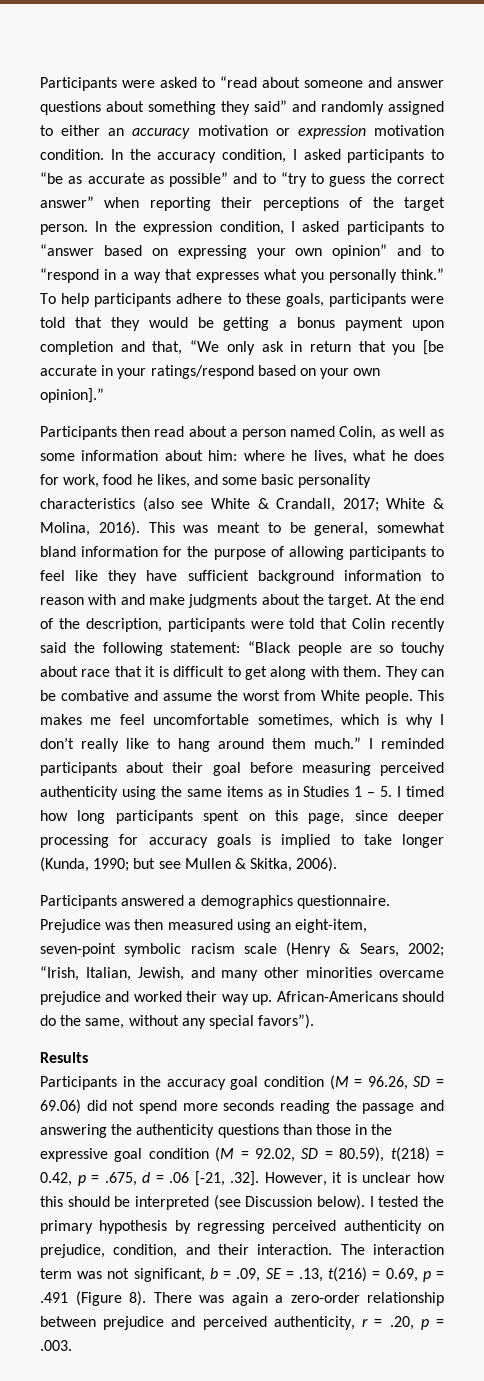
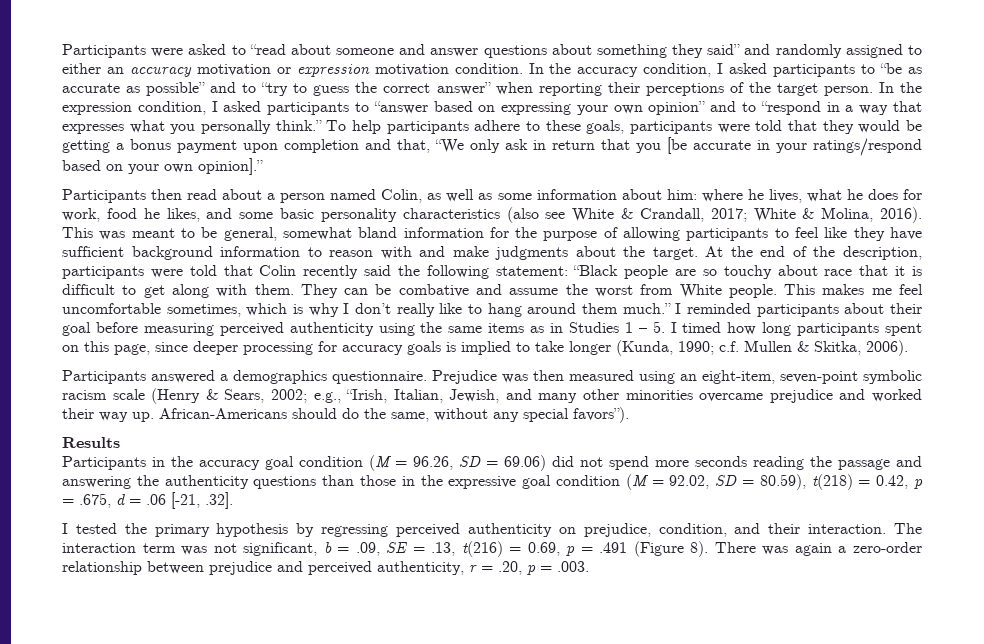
- I reminded participants about their goal before measuring perceived authenticity using the same items as in Studies 1 – 5. I timed how long participants spent on this page, since deeper processing for accuracy goals is implied to take longer (Kunda, 1990; but see Mullen & Skitka, 2006).
+ I reminded participants about their goal before measuring perceived authenticity using the same items as in Studies 1 – 5. I timed how long participants spent on this page, since deeper processing for accuracy goals is implied to take longer (Kunda, 1990; c.f. Mullen & Skitka, 2006).
- Prejudice was then measured using an eight-item, seven-point symbolic racism scale (Henry & Sears, 2002; “Irish, Italian, Jewish, and many other minorities overcame prejudice and worked their way up.
+ Prejudice was then measured using an eight-item, seven-point symbolic racism scale (Henry & Sears, 2002; e.g., “Irish, Italian, Jewish, and many other minorities overcame prejudice and worked their way up.
- Participants in the accuracy goal condition (M = 96.26, SD = 69.06) did not spend more seconds reading the passage and answering the authenticity questions than those in the expressive goal condition (M = 92.02, SD = 80.59), t(218) = 0.42, p = .675, d = .06 [-21, .32]. However, it is unclear how this should be interpreted (see Discussion below). I tested the primary hypothesis by regressing perceived authenticity on prejudice, condition, and their interaction.
+ Participants in the accuracy goal condition (M = 96.26, SD = 69.06) did not spend more seconds reading the passage and answering the authenticity questions than those in the expressive goal condition (M = 92.02, SD = 80.59), t(218) = 0.42, p = .675, d = .06 [-21, .32].
+ I tested the primary hypothesis by regressing perceived authenticity on prejudice, condition, and their interaction.

